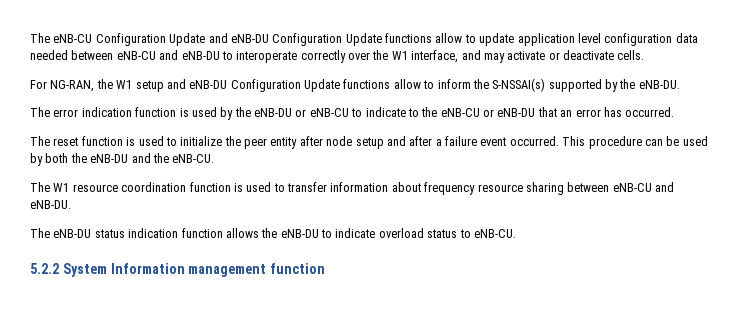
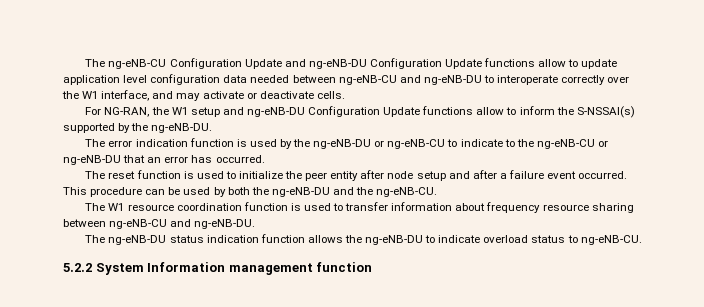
- The eNB-CU Configuration Update and eNB-DU Configuration Update functions allow to update application level configuration data needed between eNB-CU and eNB-DU to interoperate correctly over the W1 interface, and may activate or deactivate cells.
+ The ng-eNB-CU Configuration Update and ng-eNB-DU Configuration Update functions allow to update application level configuration data needed between ng-eNB-CU and ng-eNB-DU to interoperate correctly over the W1 interface, and may activate or deactivate cells.
- For NG-RAN, the W1 setup and eNB-DU Configuration Update functions allow to inform the S-NSSAI(s) supported by the eNB-DU.
+ For NG-RAN, the W1 setup and ng-eNB-DU Configuration Update functions allow to inform the S-NSSAI(s) supported by the ng-eNB-DU.
- The error indication function is used by the eNB-DU or eNB-CU to indicate to the eNB-CU or eNB-DU that an error has occurred.
+ The error indication function is used by the ng-eNB-DU or ng-eNB-CU to indicate to the ng-eNB-CU or ng-eNB-DU that an error has occurred.
- This procedure can be used by both the eNB-DU and the eNB-CU.
+ This procedure can be used by both the ng-eNB-DU and the ng-eNB-CU.
- The W1 resource coordination function is used to transfer information about frequency resource sharing between eNB-CU and eNB-DU.
- The eNB-DU status indication function allows the eNB-DU to indicate overload status to eNB-CU.
+ The W1 resource coordination function is used to transfer information about frequency resource sharing between ng-eNB-CU and ng-eNB-DU.
+ The ng-eNB-DU status indication function allows the ng-eNB-DU to indicate overload status to ng-eNB-CU.

